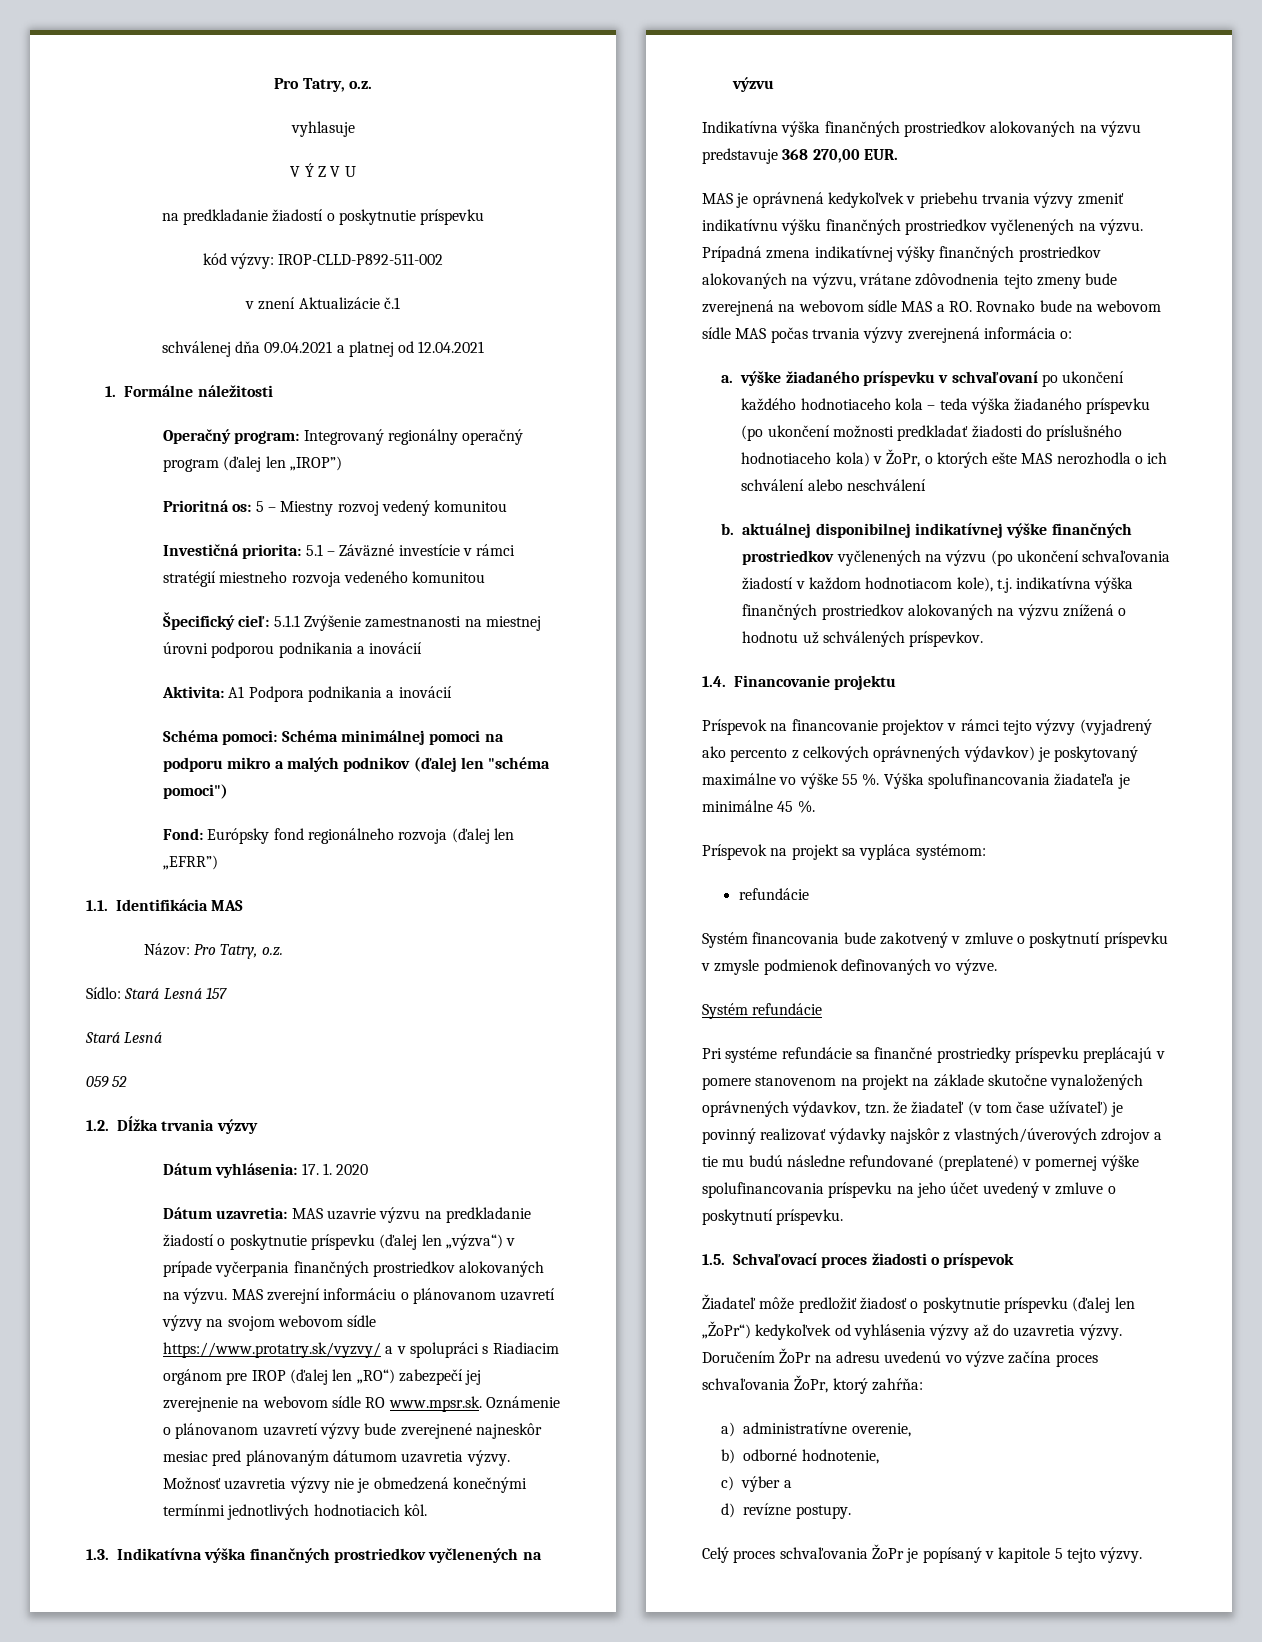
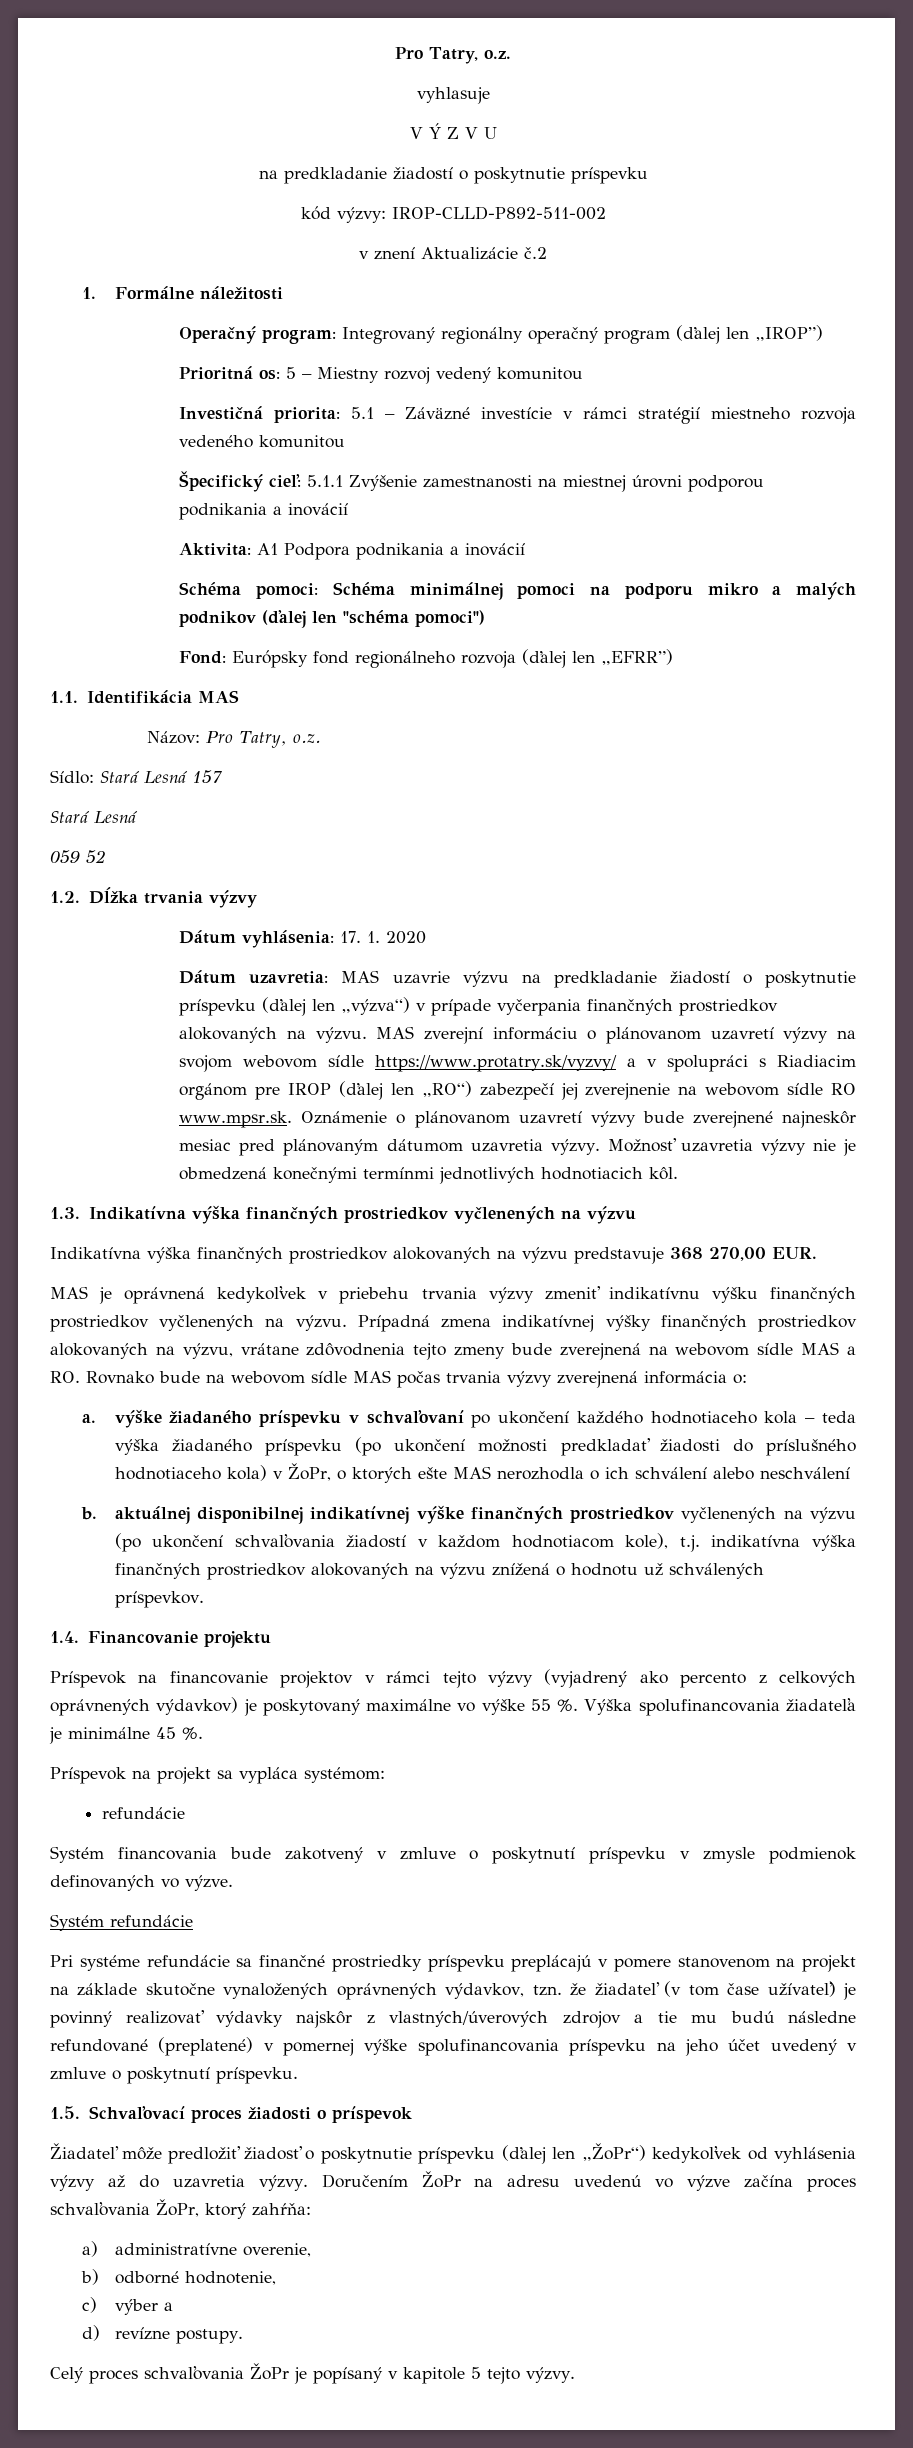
- v znení Aktualizácie č.1
- schválenej dňa 09.04.2021 a platnej od 12.04.2021
+ v znení Aktualizácie č.2

